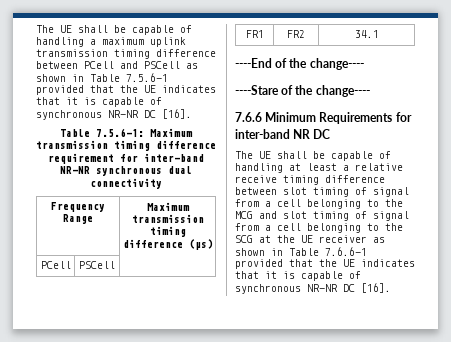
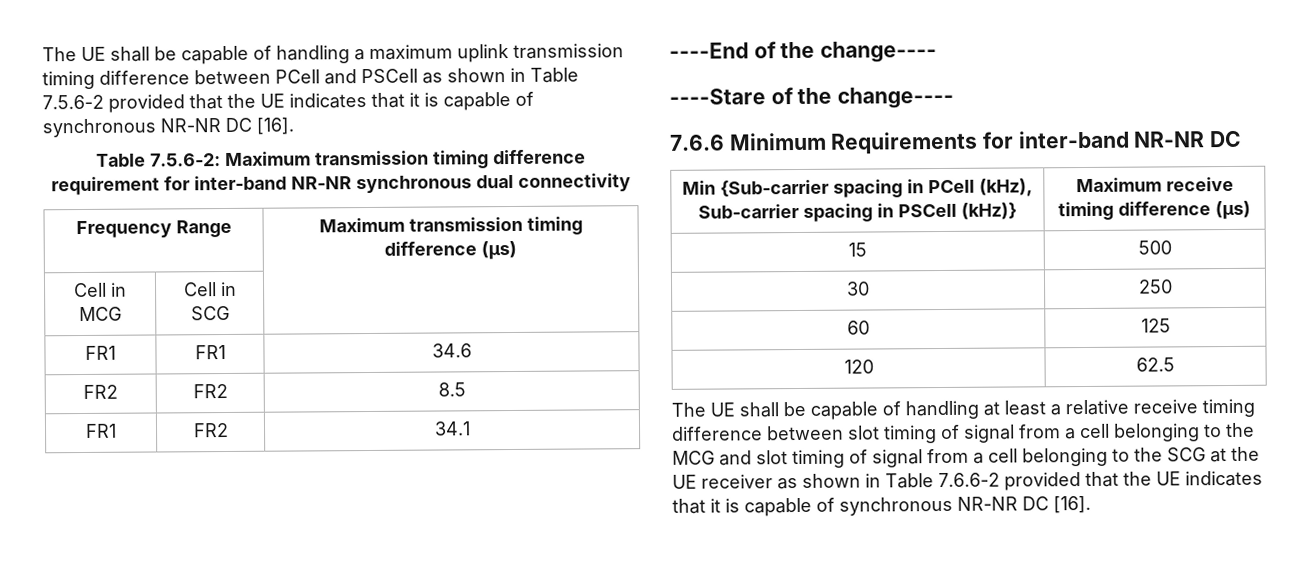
- The UE shall be capable of handling a maximum uplink transmission timing difference between PCell and PSCell as shown in Table 7.5.6-1 provided that the UE indicates that it is capable of synchronous NR-NR DC [16].
+ The UE shall be capable of handling a maximum uplink transmission timing difference between PCell and PSCell as shown in Table 7.5.6-2 provided that the UE indicates that it is capable of synchronous NR-NR DC [16].
- Table 7.5.6-1: Maximum transmission timing difference requirement for inter-band NR-NR synchronous dual connectivity
+ Table 7.5.6-2: Maximum transmission timing difference requirement for inter-band NR-NR synchronous dual connectivity
- PCell | PSCell |
+ Cell in MCG | Cell in SCG |
+ FR1 | FR1 | 34.6
+ FR2 | FR2 | 8.5
- 7.6.6 Minimum Requirements for inter-band NR DC
+ 7.6.6 Minimum Requirements for inter-band NR-NR DC
+ Min {Sub-carrier spacing in PCell (kHz), Sub-carrier spacing in PSCell (kHz)} | Maximum receive timing difference (µs)
+ 15 | 500
+ 30 | 250
+ 60 | 125
+ 120 | 62.5
- The UE shall be capable of handling at least a relative receive timing difference between slot timing of signal from a cell belonging to the MCG and slot timing of signal from a cell belonging to the SCG at the UE receiver as shown in Table 7.6.6-1 provided that the UE indicates that it is capable of synchronous NR-NR DC [16].
+ The UE shall be capable of handling at least a relative receive timing difference between slot timing of signal from a cell belonging to the MCG and slot timing of signal from a cell belonging to the SCG at the UE receiver as shown in Table 7.6.6-2 provided that the UE indicates that it is capable of synchronous NR-NR DC [16].

